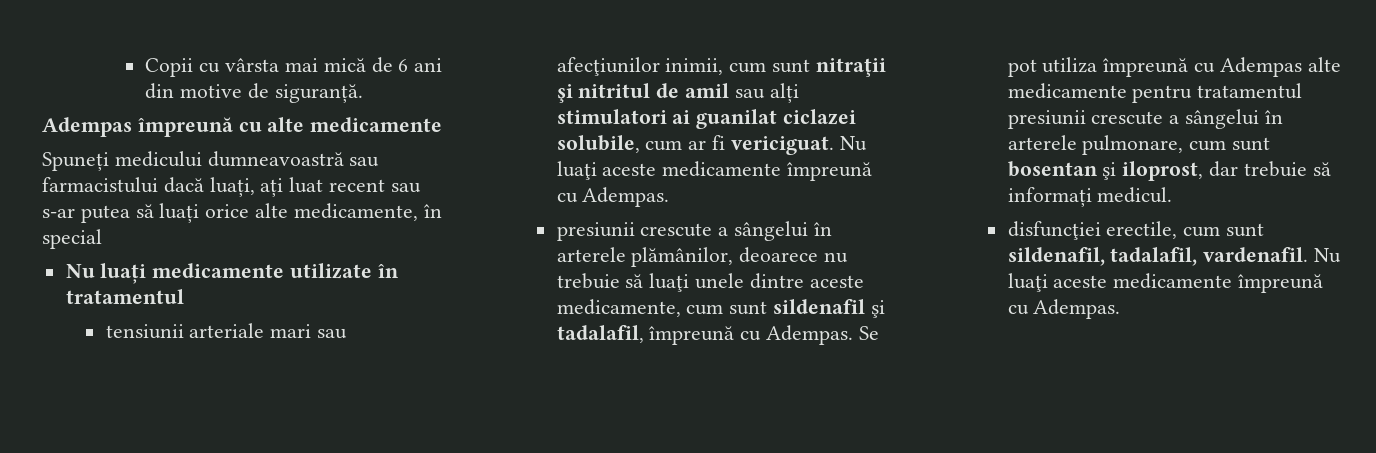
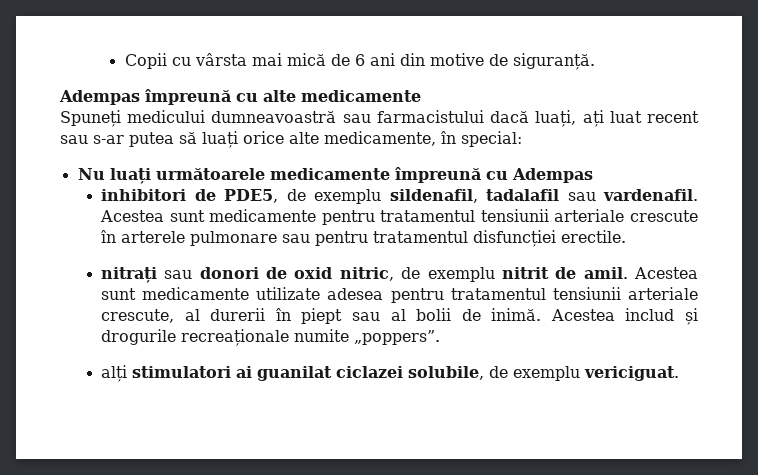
- Spuneți medicului dumneavoastră sau farmacistului dacă luați, ați luat recent sau s-ar putea să luați orice alte medicamente, în special
- Nu luați medicamente utilizate în tratamentul
- tensiunii arteriale mari sau afecţiunilor inimii, cum sunt nitraţii şi nitritul de amil sau alți stimulatori ai guanilat ciclazei solubile, cum ar fi vericiguat. Nu luaţi aceste medicamente împreună cu Adempas.
- presiunii crescute a sângelui în arterele plămânilor, deoarece nu trebuie să luaţi unele dintre aceste medicamente, cum sunt sildenafil şi tadalafil, împreună cu Adempas. Se pot utiliza împreună cu Adempas alte medicamente pentru tratamentul presiunii crescute a sângelui în arterele pulmonare, cum sunt bosentan şi iloprost, dar trebuie să informați medicul.
- disfuncţiei erectile, cum sunt sildenafil, tadalafil, vardenafil. Nu luaţi aceste medicamente împreună cu Adempas.
+ Spuneți medicului dumneavoastră sau farmacistului dacă luați, ați luat recent sau s-ar putea să luați orice alte medicamente, în special:
+ Nu luați următoarele medicamente împreună cu Adempas
+ inhibitori de PDE5, de exemplu sildenafil, tadalafil sau vardenafil. Acestea sunt medicamente pentru tratamentul tensiunii arteriale crescute în arterele pulmonare sau pentru tratamentul disfuncției erectile.
+ nitrați sau donori de oxid nitric, de exemplu nitrit de amil. Acestea sunt medicamente utilizate adesea pentru tratamentul tensiunii arteriale crescute, al durerii în piept sau al bolii de inimă. Acestea includ și drogurile recreaționale numite „poppers”.
+ alți stimulatori ai guanilat ciclazei solubile, de exemplu vericiguat.

